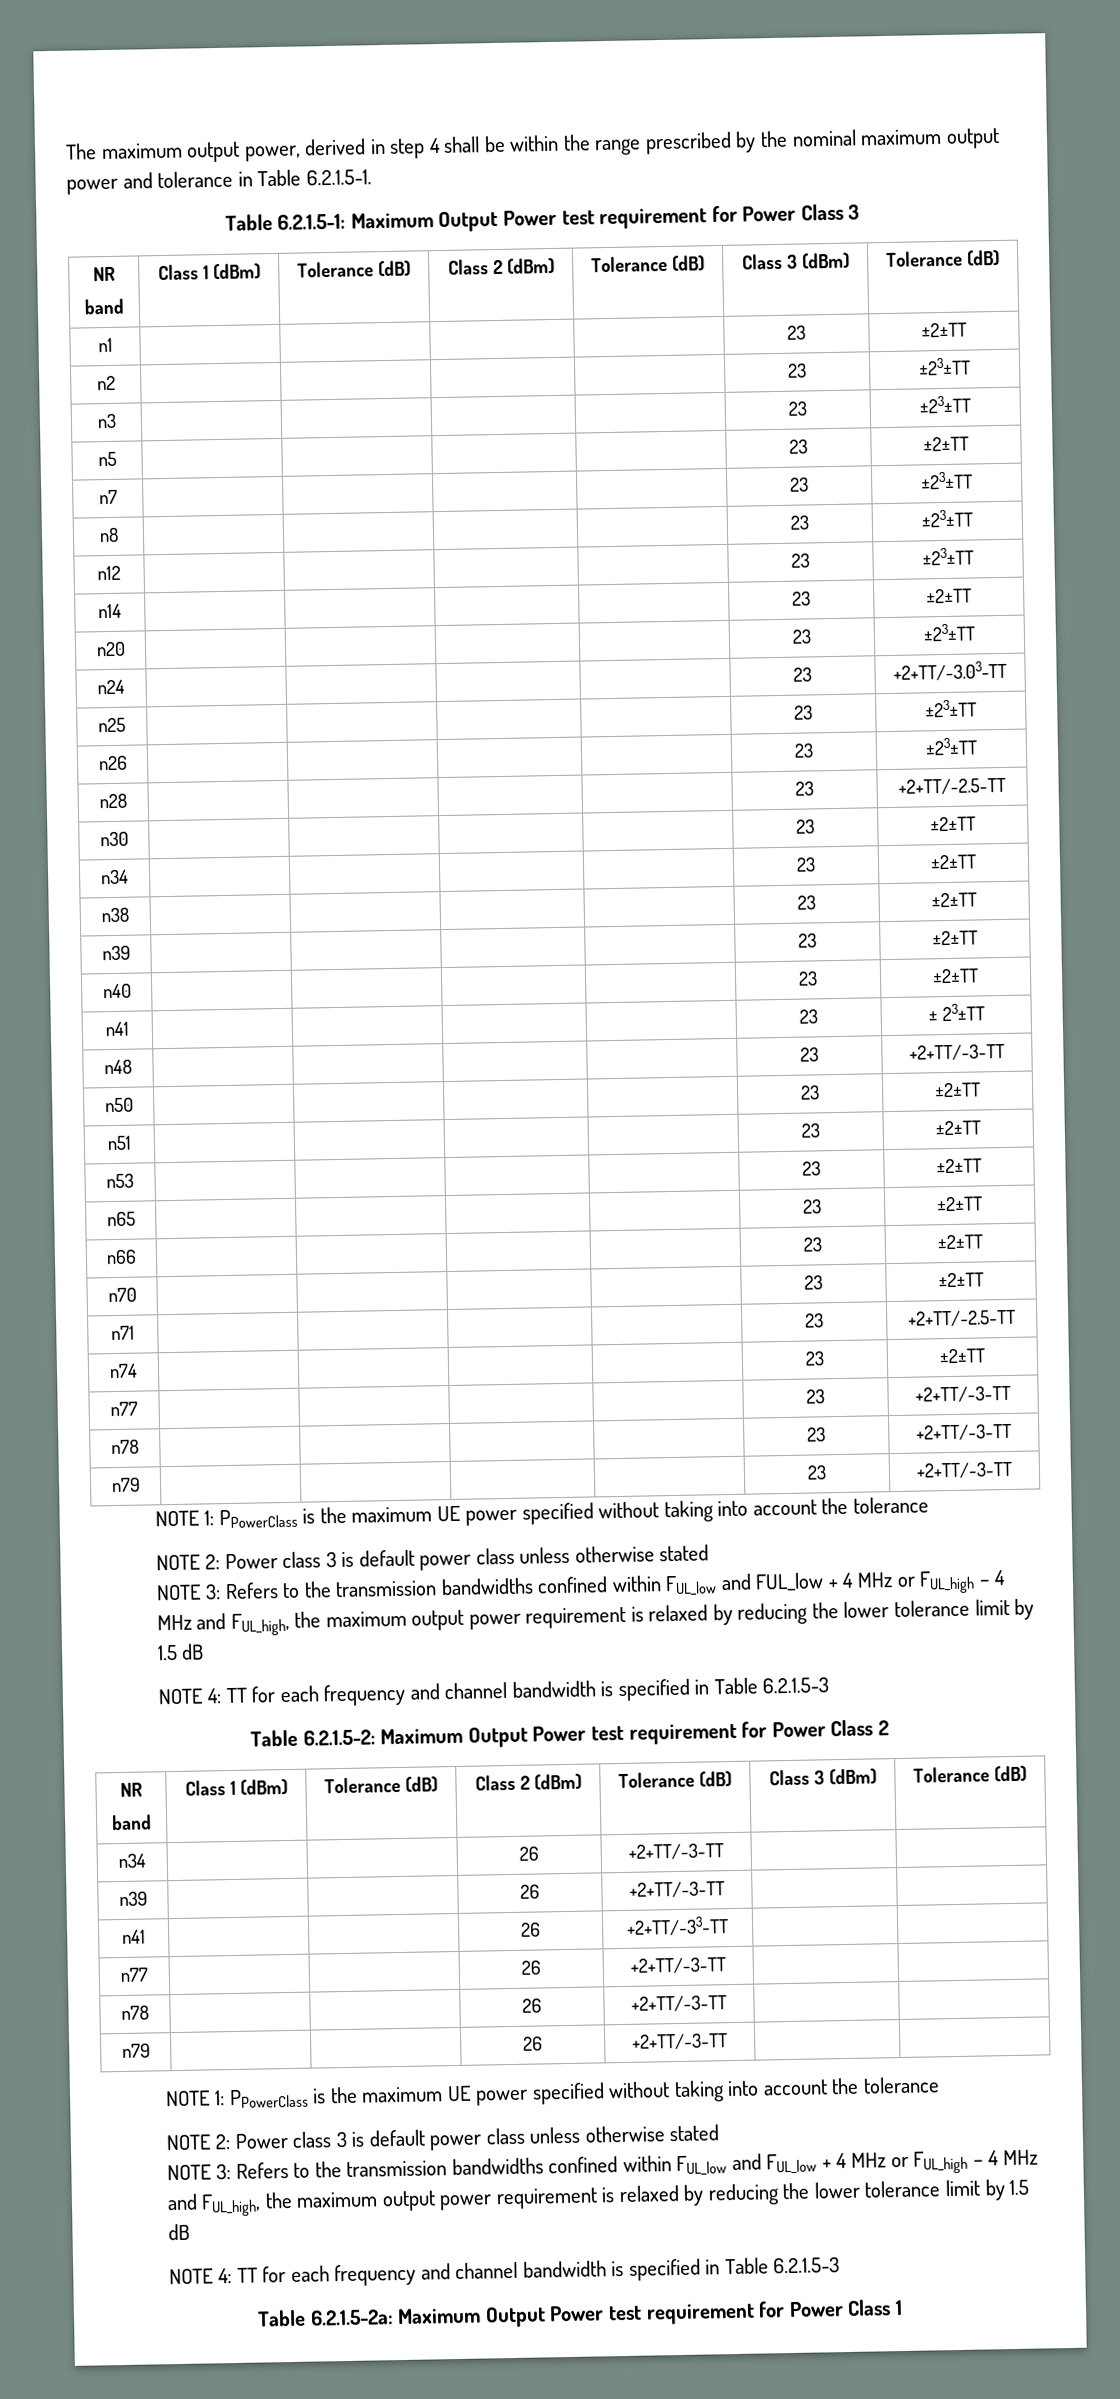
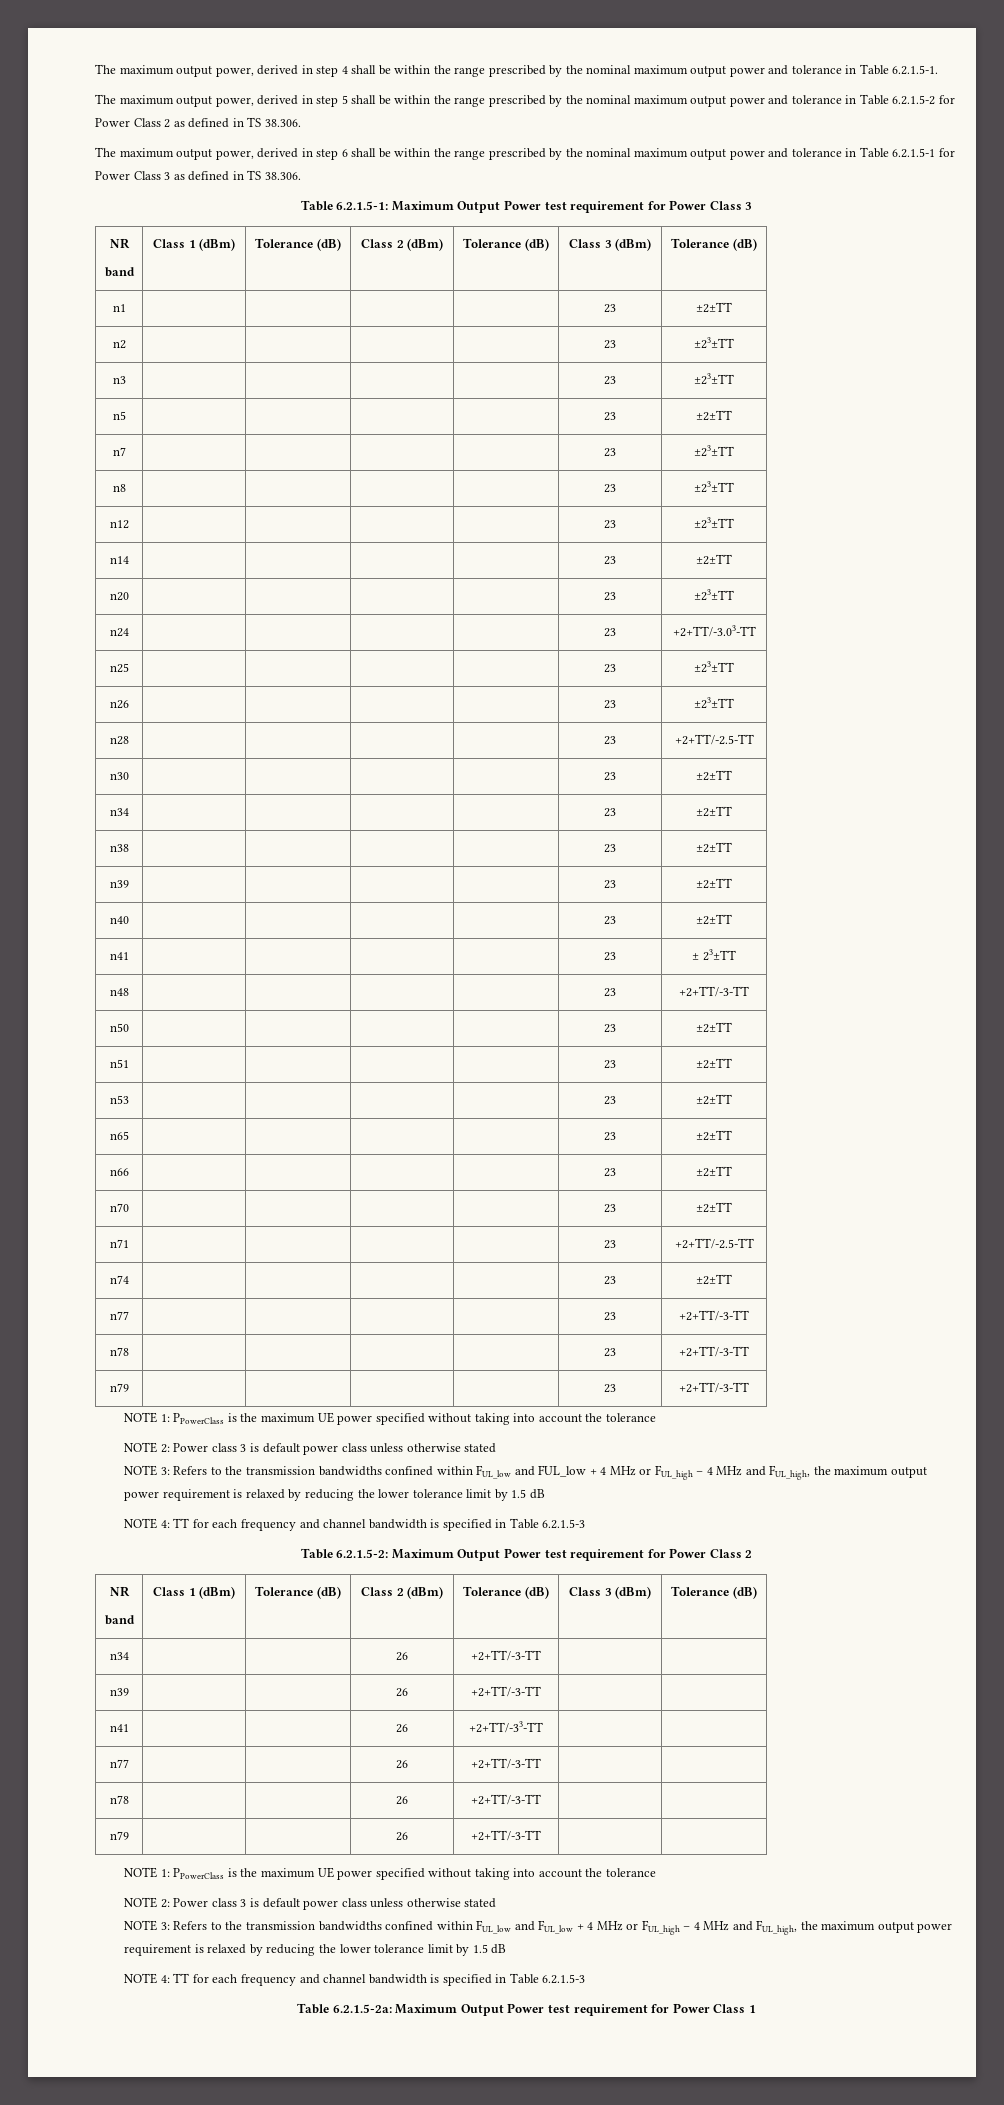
+ The maximum output power, derived in step 5 shall be within the range prescribed by the nominal maximum output power and tolerance in Table 6.2.1.5-2 for Power Class 2 as defined in TS 38.306.
+ The maximum output power, derived in step 6 shall be within the range prescribed by the nominal maximum output power and tolerance in Table 6.2.1.5-1 for Power Class 3 as defined in TS 38.306.

